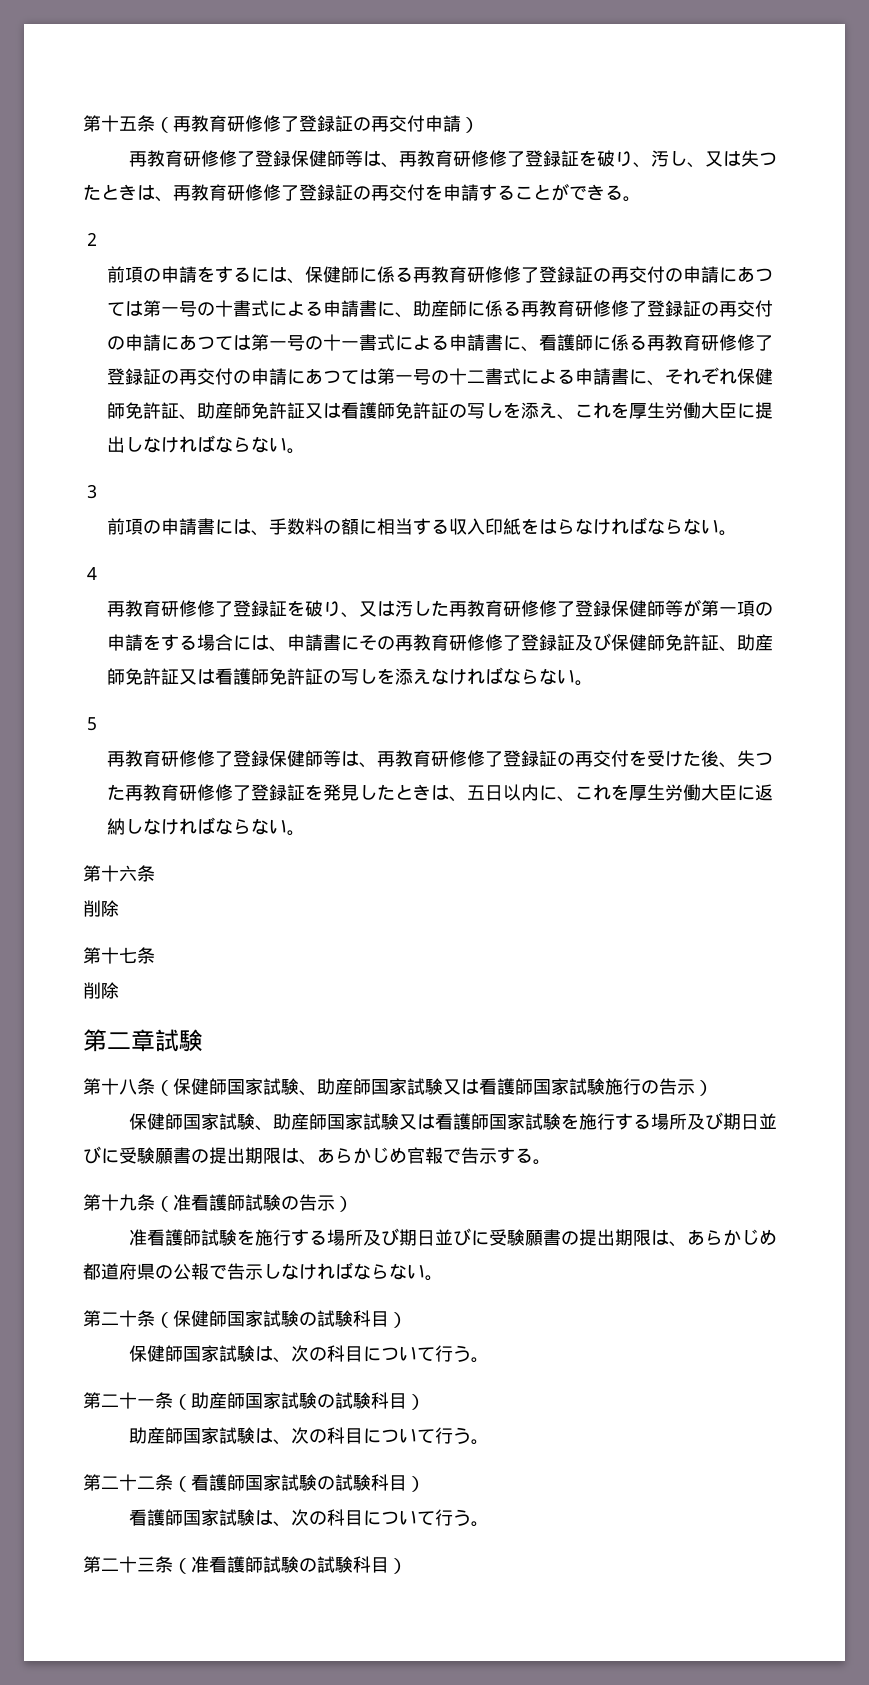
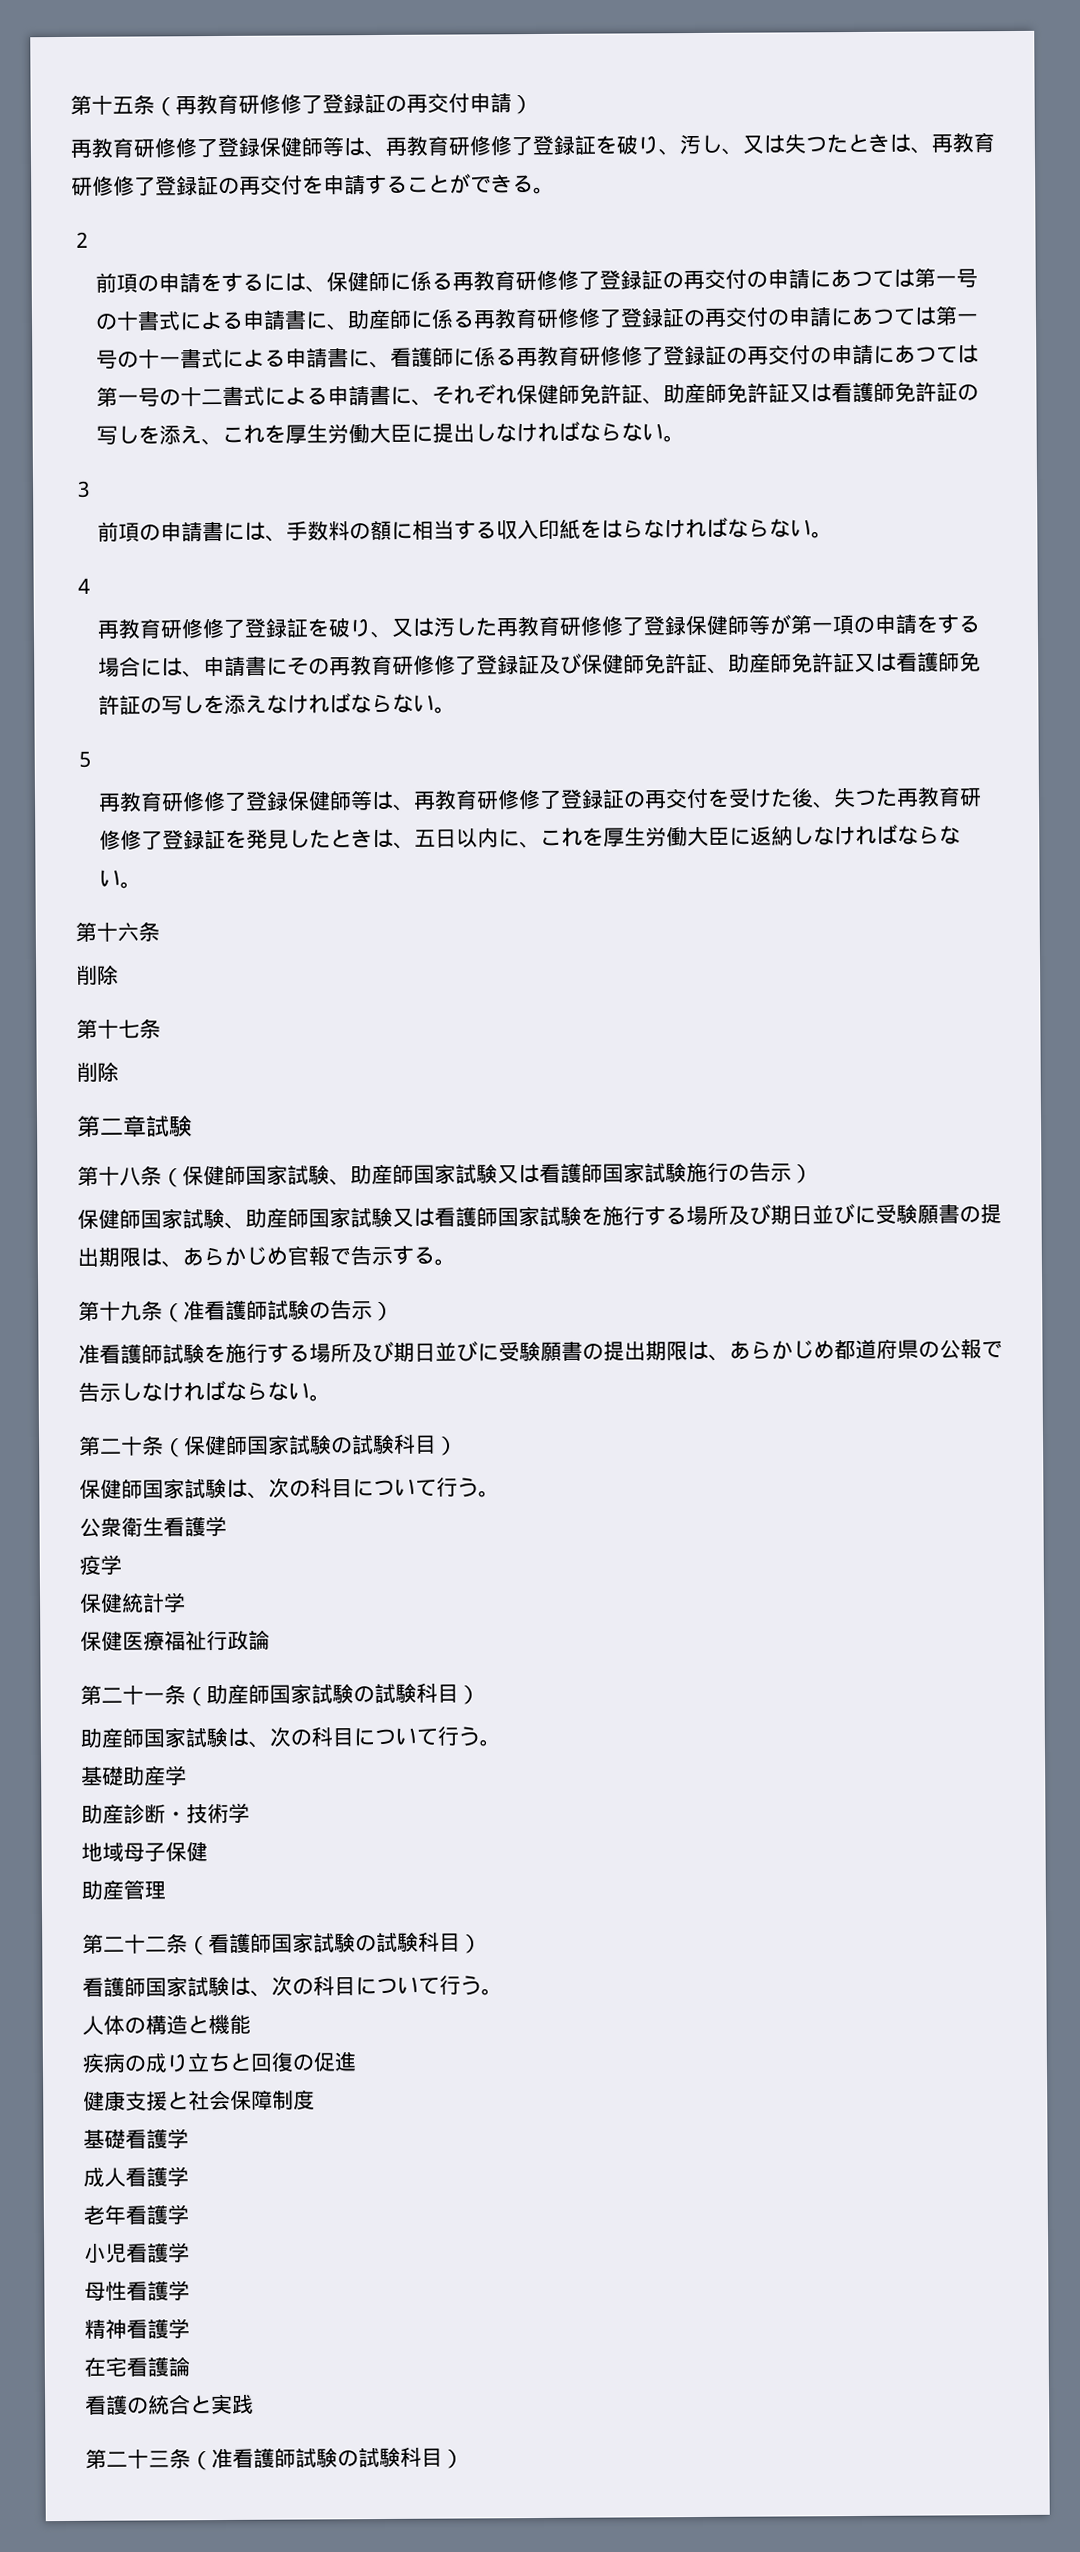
+ 公衆衛生看護学
+ 疫学
+ 保健統計学
+ 保健医療福祉行政論
+ 基礎助産学
+ 助産診断・技術学
+ 地域母子保健
+ 助産管理
+ 人体の構造と機能
+ 疾病の成り立ちと回復の促進
+ 健康支援と社会保障制度
+ 基礎看護学
+ 成人看護学
+ 老年看護学
+ 小児看護学
+ 母性看護学
+ 精神看護学
+ 在宅看護論
+ 看護の統合と実践

